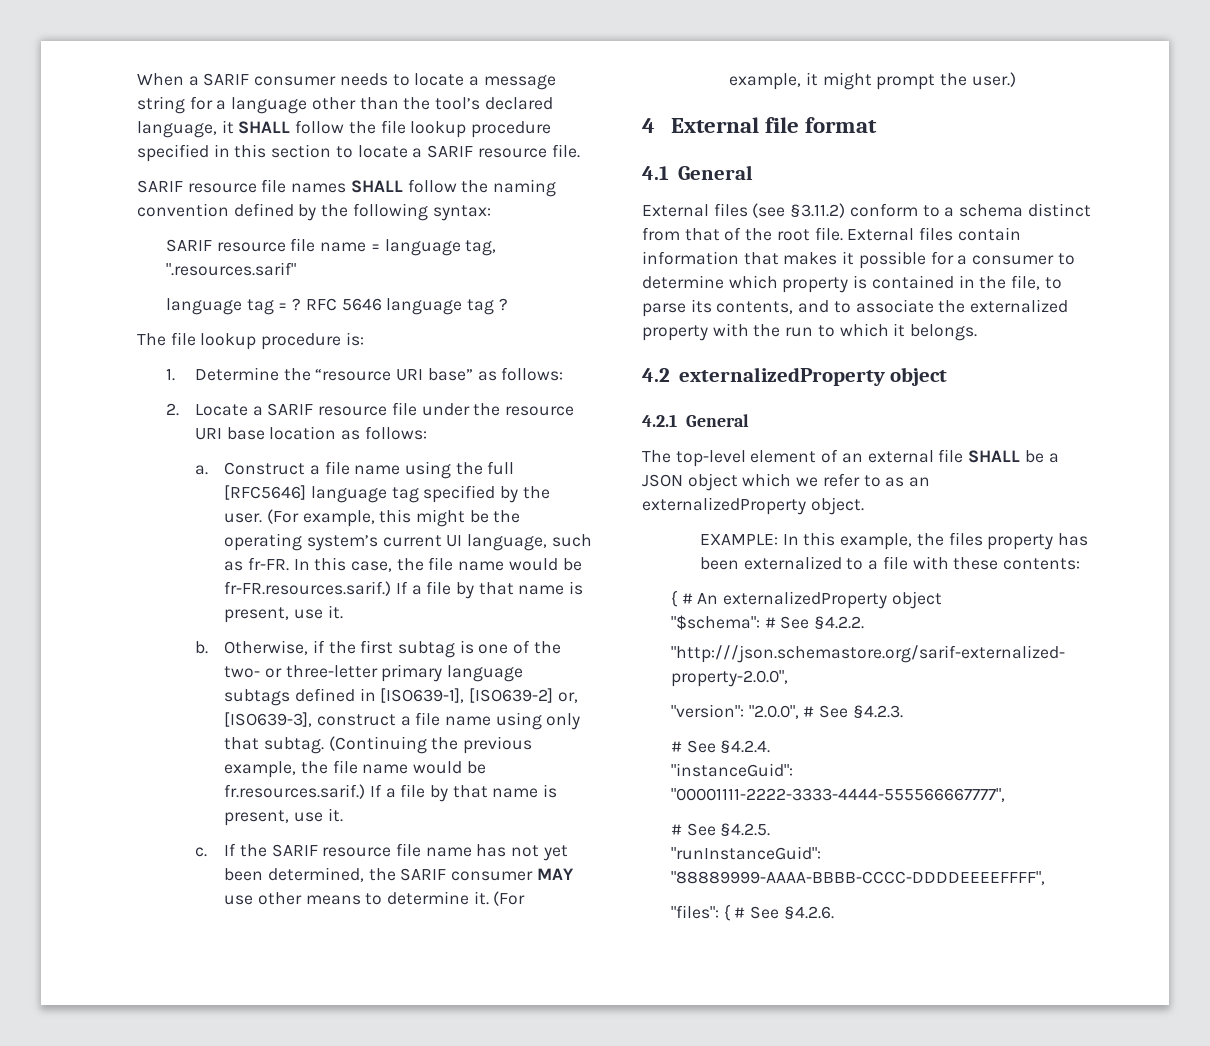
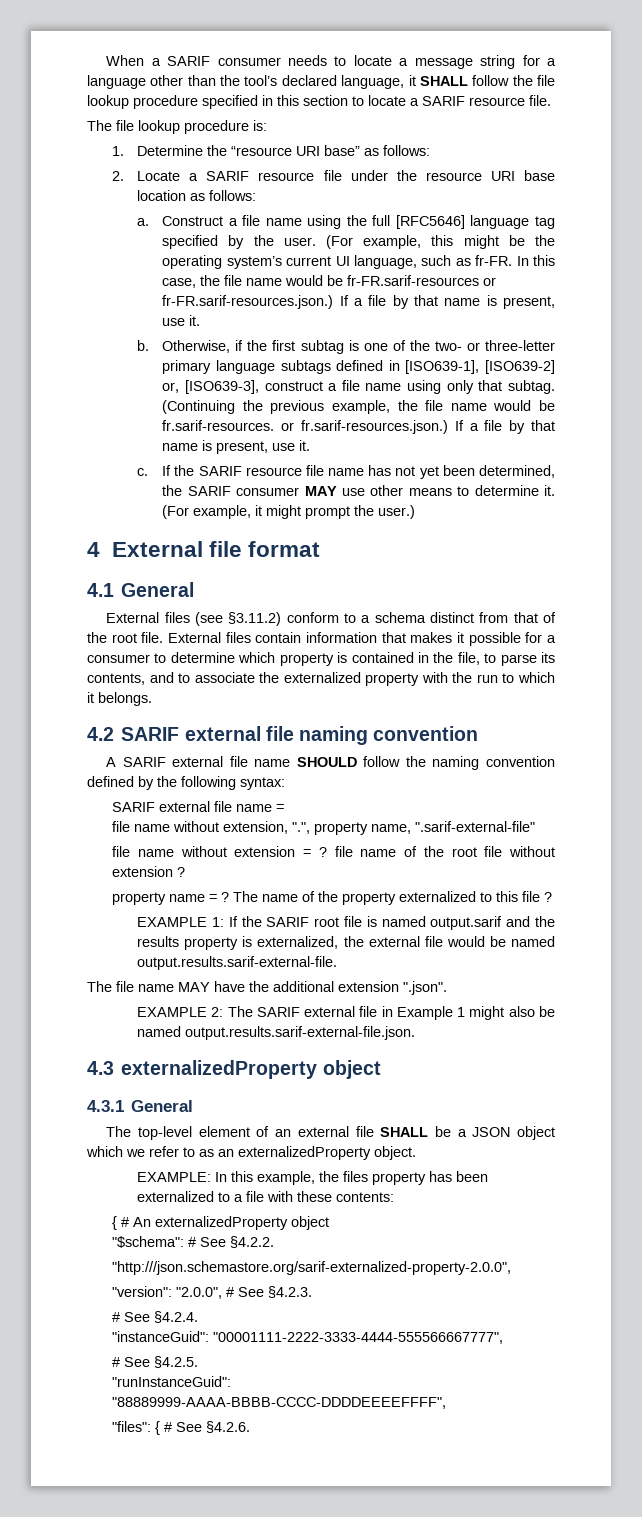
- SARIF resource file names SHALL follow the naming convention defined by the following syntax:
- SARIF resource file name = language tag, ".resources.sarif"
- language tag = ? RFC 5646 language tag ?
- In this case, the file name would be fr-FR.resources.sarif.) If a file by that name is present, use it.
+ In this case, the file name would be fr-FR.sarif-resources or fr-FR.sarif-resources.json.) If a file by that name is present, use it.
- (Continuing the previous example, the file name would be fr.resources.sarif.) If a file by that name is present, use it.
+ (Continuing the previous example, the file name would be fr.sarif-resources. or fr.sarif-resources.json.) If a file by that name is present, use it.
- 4.2 externalizedProperty object
- 4.2.1 General
+ 4.2 SARIF external file naming convention
+ A SARIF external file name SHOULD follow the naming convention defined by the following syntax:
+ SARIF external file name =
+ file name without extension, ".", property name, ".sarif-external-file"
+ file name without extension = ? file name of the root file without extension ?
+ property name = ? The name of the property externalized to this file ?
+ EXAMPLE 1: If the SARIF root file is named output.sarif and the results property is externalized, the external file would be named output.results.sarif-external-file.
+ The file name MAY have the additional extension ".json".
+ EXAMPLE 2: The SARIF external file in Example 1 might also be named output.results.sarif-external-file.json.
+ 4.3 externalizedProperty object
+ 4.3.1 General

